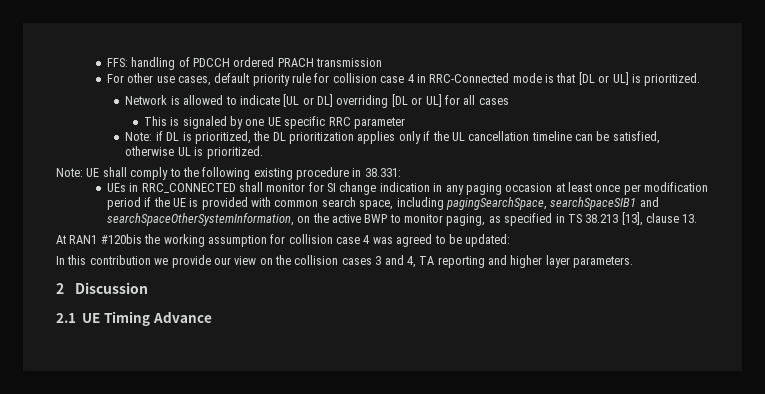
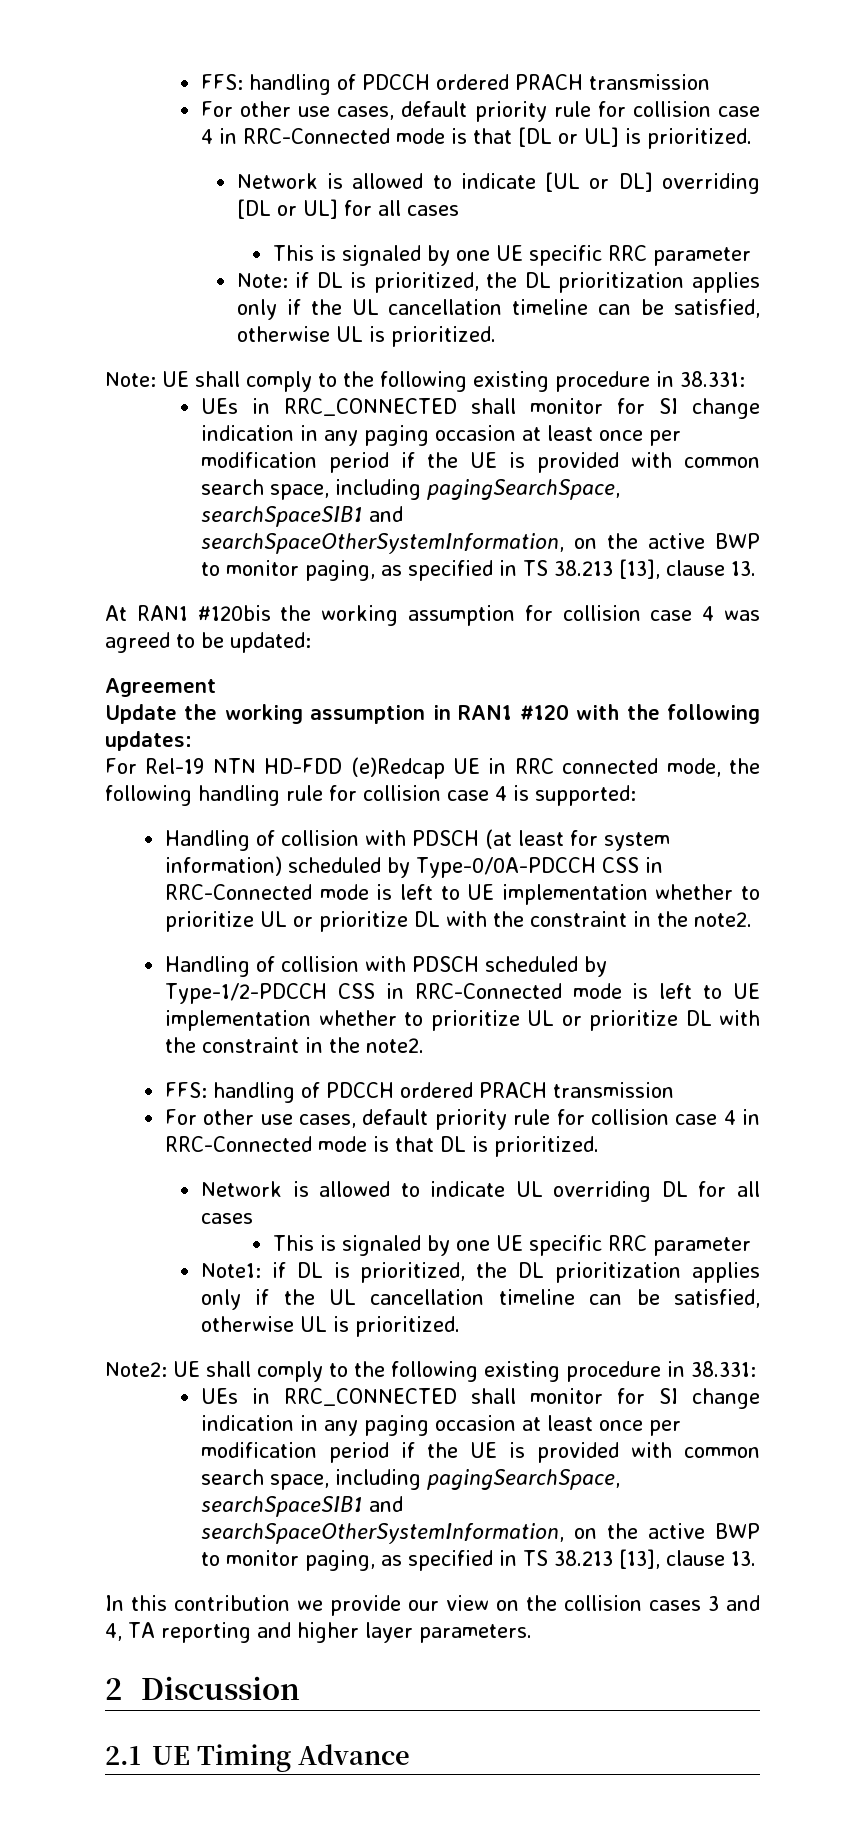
+ Agreement
+ Update the working assumption in RAN1 #120 with the following updates:
+ For Rel-19 NTN HD-FDD (e)Redcap UE in RRC connected mode, the following handling rule for collision case 4 is supported:
+ Handling of collision with PDSCH (at least for system information) scheduled by Type-0/0A-PDCCH CSS in RRC-Connected mode is left to UE implementation whether to prioritize UL or prioritize DL with the constraint in the note2.
+ Handling of collision with PDSCH scheduled by Type-1/2-PDCCH CSS in RRC-Connected mode is left to UE implementation whether to prioritize UL or prioritize DL with the constraint in the note2.
+ FFS: handling of PDCCH ordered PRACH transmission
+ For other use cases, default priority rule for collision case 4 in RRC-Connected mode is that DL is prioritized.
+ Network is allowed to indicate UL overriding DL for all cases
+ This is signaled by one UE specific RRC parameter
+ Note1: if DL is prioritized, the DL prioritization applies only if the UL cancellation timeline can be satisfied, otherwise UL is prioritized.
+ Note2: UE shall comply to the following existing procedure in 38.331:
+ UEs in RRC_CONNECTED shall monitor for SI change indication in any paging occasion at least once per modification period if the UE is provided with common search space, including pagingSearchSpace, searchSpaceSIB1 and searchSpaceOtherSystemInformation, on the active BWP to monitor paging, as specified in TS 38.213 [13], clause 13.

